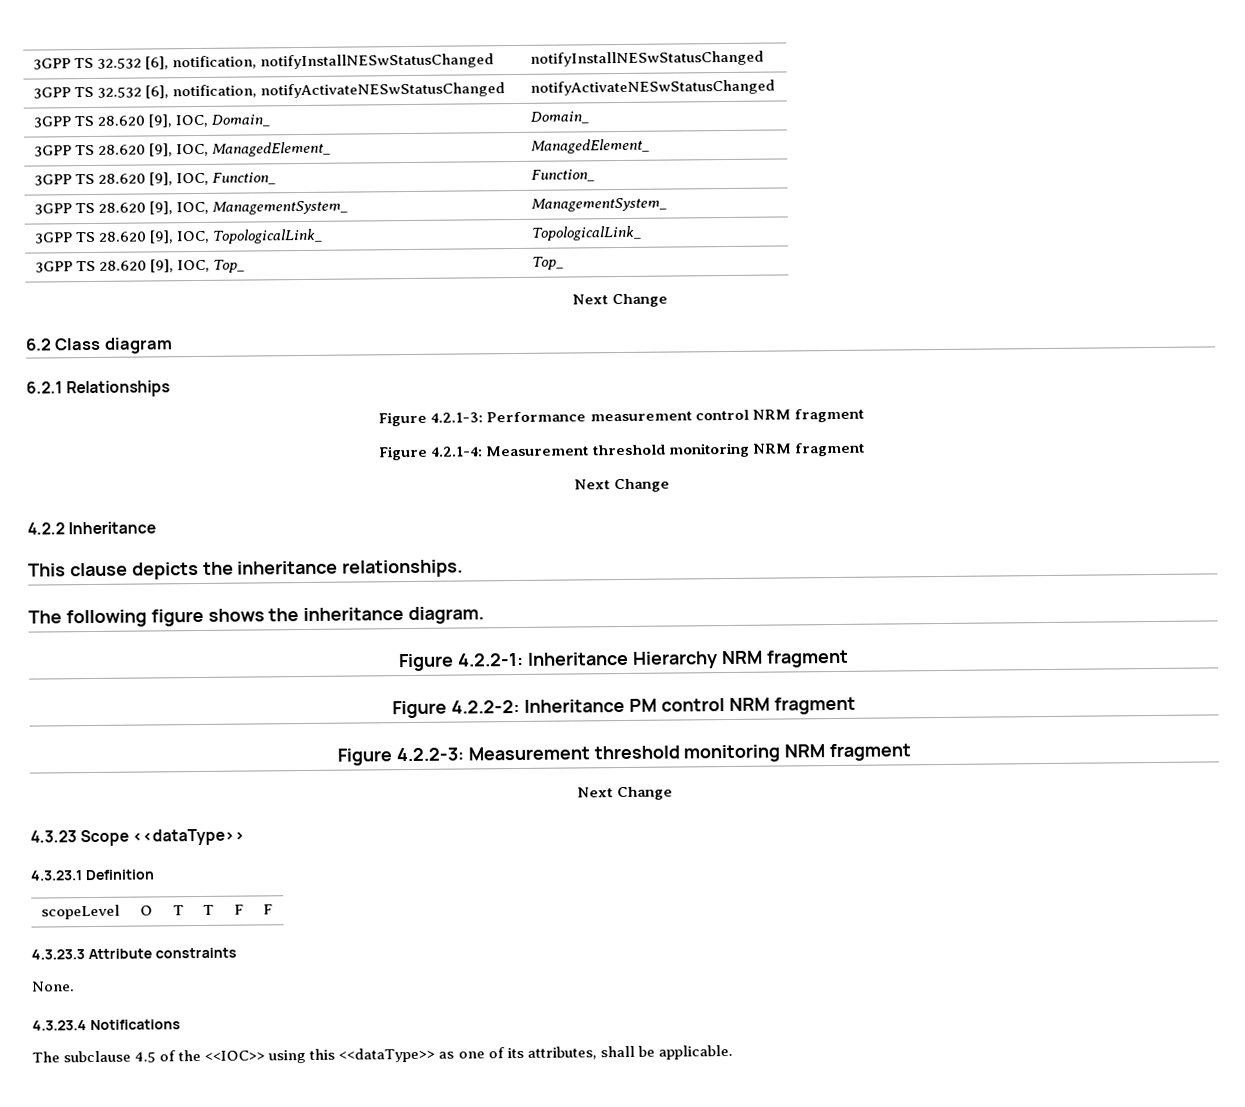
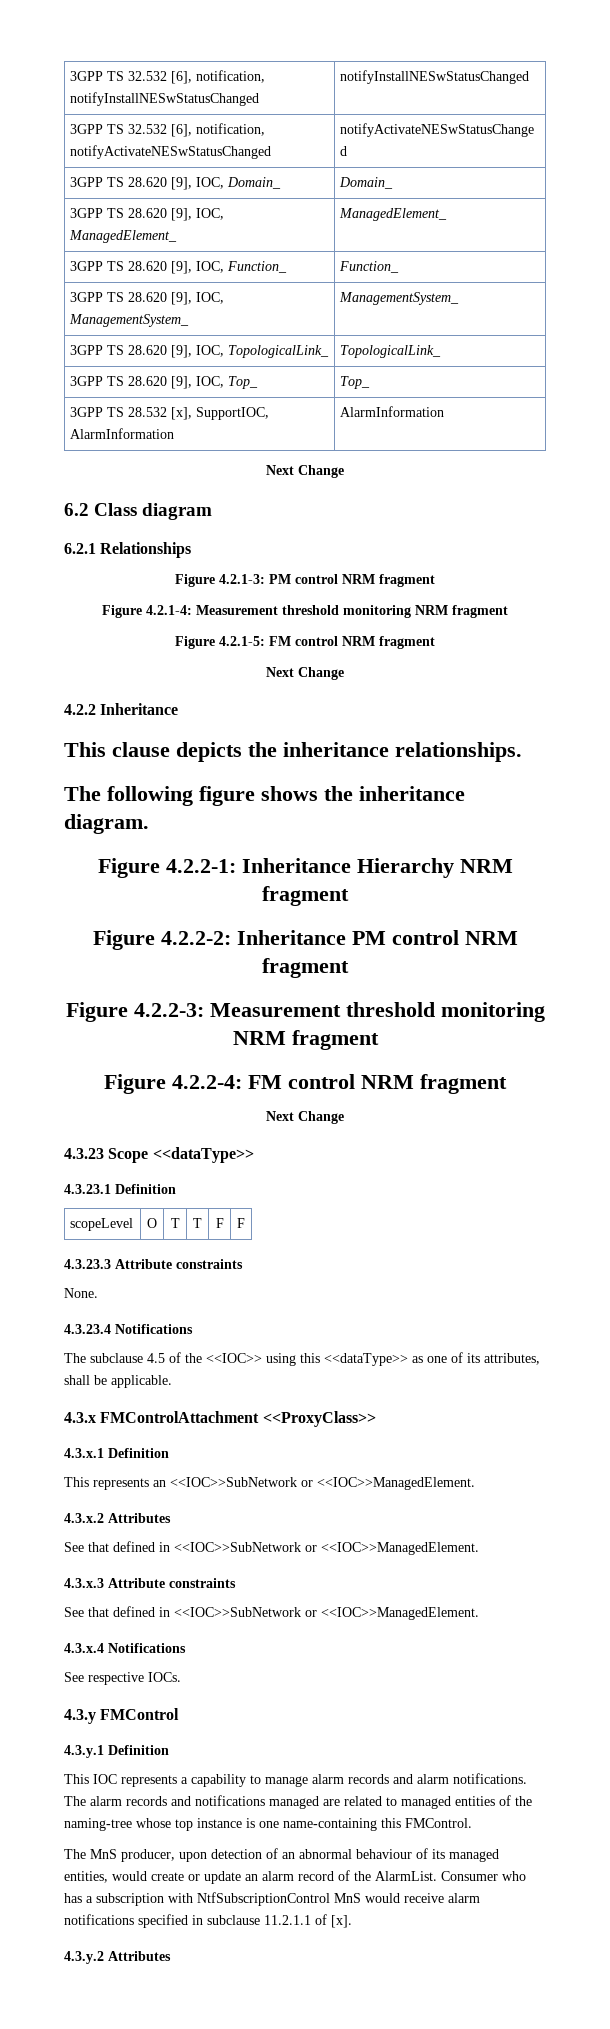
+ 3GPP TS 28.532 [x], SupportIOC, AlarmInformation | AlarmInformation
- Figure 4.2.1-3: Performance measurement control NRM fragment
+ Figure 4.2.1-3: PM control NRM fragment
+ Figure 4.2.1-5: FM control NRM fragment
+ Figure 4.2.2-4: FM control NRM fragment
+ 4.3.x FMControlAttachment <<ProxyClass>>
+ 4.3.x.1 Definition
+ This represents an <<IOC>>SubNetwork or <<IOC>>ManagedElement.
+ 4.3.x.2 Attributes
+ See that defined in <<IOC>>SubNetwork or <<IOC>>ManagedElement.
+ 4.3.x.3 Attribute constraints
+ See that defined in <<IOC>>SubNetwork or <<IOC>>ManagedElement.
+ 4.3.x.4 Notifications
+ See respective IOCs.
+ 4.3.y FMControl
+ 4.3.y.1 Definition
+ This IOC represents a capability to manage alarm records and alarm notifications. The alarm records and notifications managed are related to managed entities of the naming-tree whose top instance is one name-containing this FMControl.
+ The MnS producer, upon detection of an abnormal behaviour of its managed entities, would create or update an alarm record of the AlarmList. Consumer who has a subscription with NtfSubscriptionControl MnS would receive alarm notifications specified in subclause 11.2.1.1 of [x].
+ 4.3.y.2 Attributes

